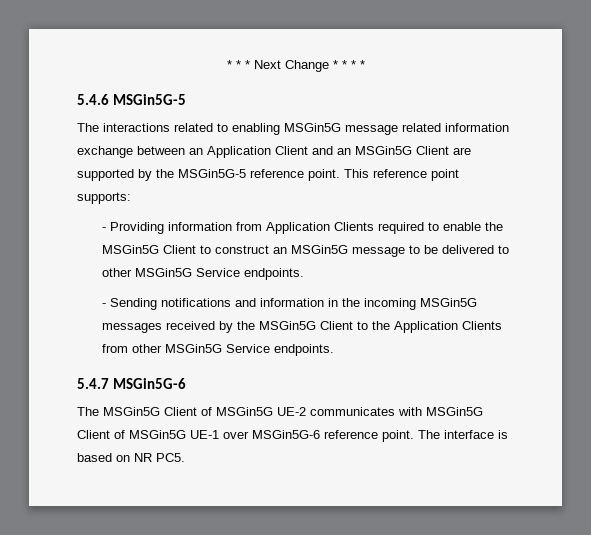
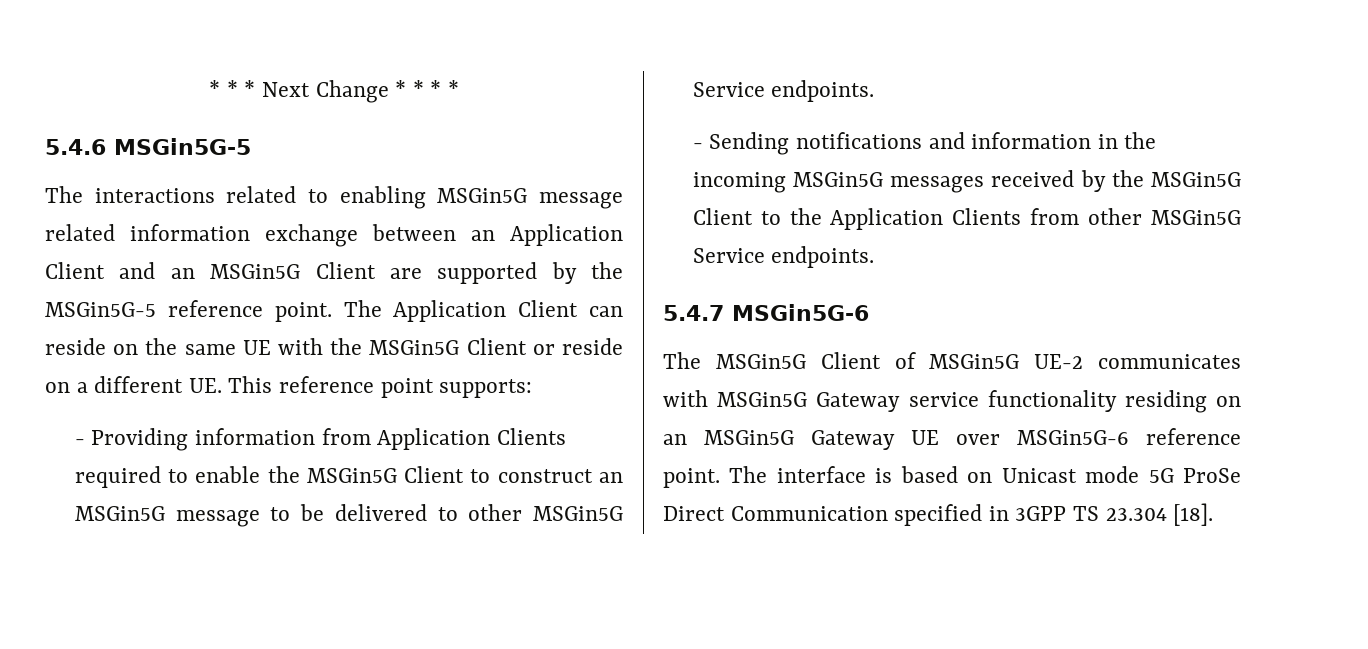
- This reference point supports:
+ The Application Client can reside on the same UE with the MSGin5G Client or reside on a different UE. This reference point supports:
- The MSGin5G Client of MSGin5G UE-2 communicates with MSGin5G Client of MSGin5G UE-1 over MSGin5G-6 reference point.
+ The MSGin5G Client of MSGin5G UE-2 communicates with MSGin5G Gateway service functionality residing on an MSGin5G Gateway UE over MSGin5G-6 reference point.
- The interface is based on NR PC5.
+ The interface is based on Unicast mode 5G ProSe Direct Communication specified in 3GPP TS 23.304 [18].

